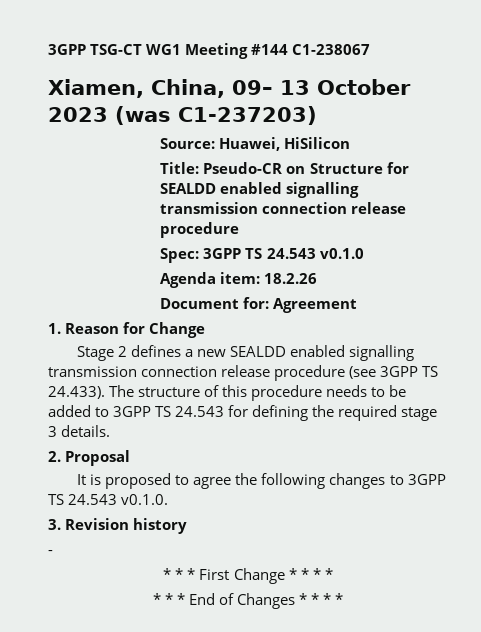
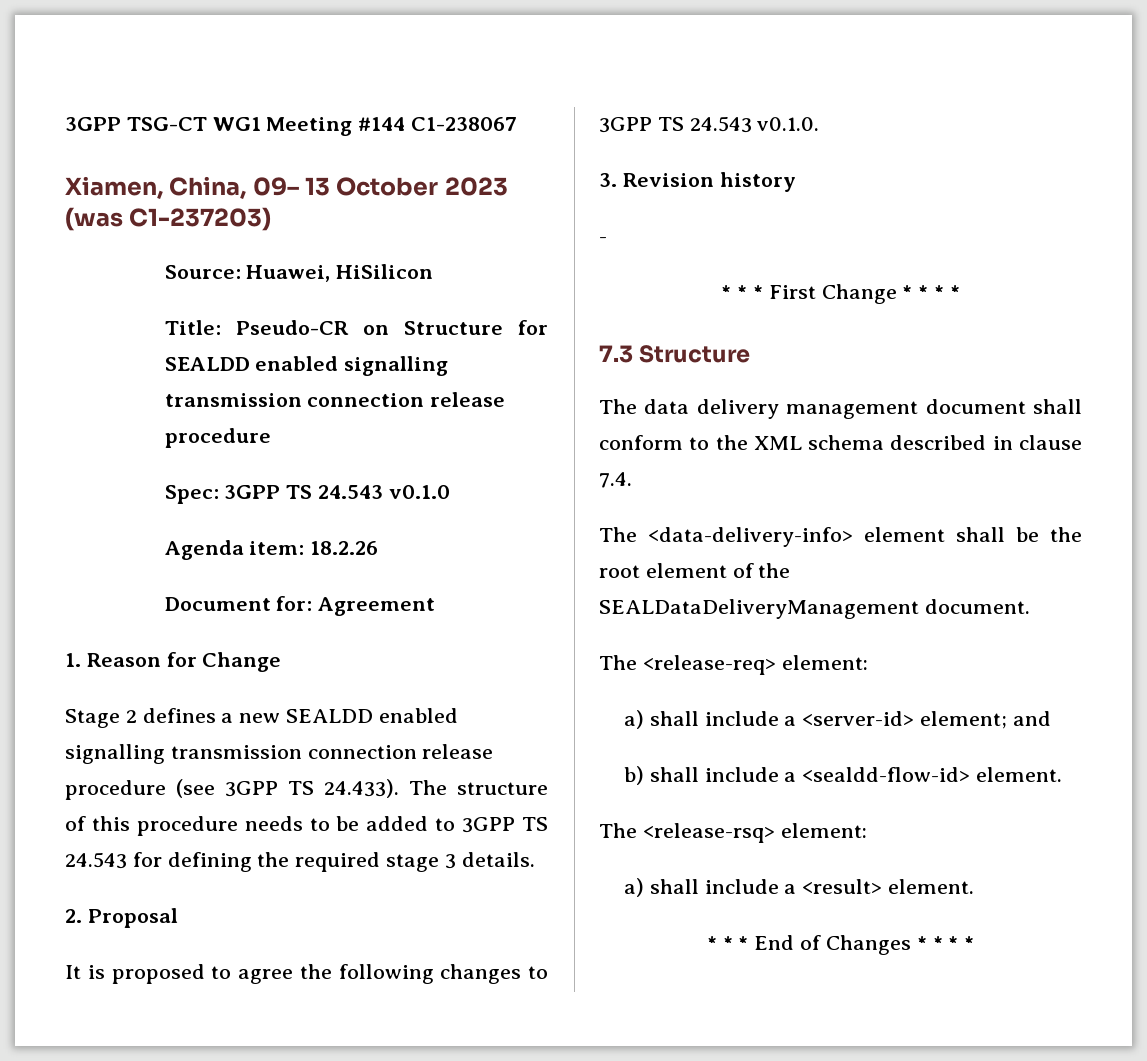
+ 7.3 Structure
+ The data delivery management document shall conform to the XML schema described in clause 7.4.
+ The <data-delivery-info> element shall be the root element of the SEALDataDeliveryManagement document.
+ The <release-req> element:
+ a) shall include a <server-id> element; and
+ b) shall include a <sealdd-flow-id> element.
+ The <release-rsq> element:
+ a) shall include a <result> element.

